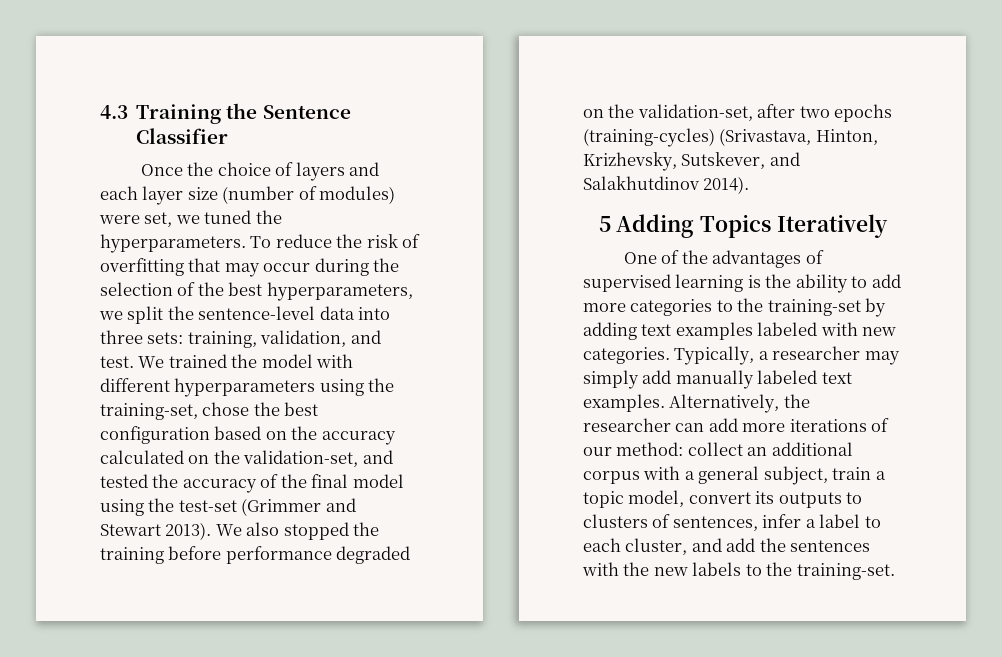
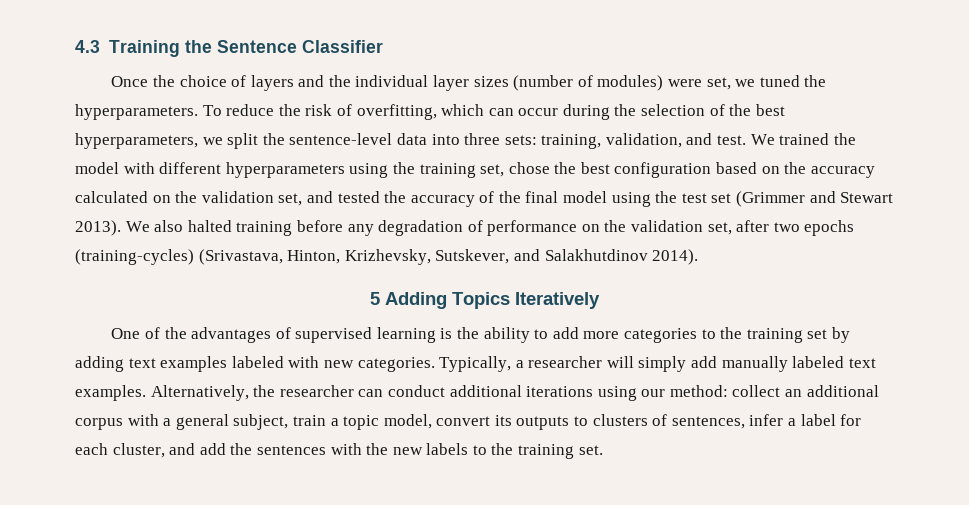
- Once the choice of layers and each layer size (number of modules) were set, we tuned the hyperparameters.
+ Once the choice of layers and the individual layer sizes (number of modules) were set, we tuned the hyperparameters.
- To reduce the risk of overfitting that may occur during the selection of the best hyperparameters, we split the sentence-level data into three sets: training, validation, and test.
+ To reduce the risk of overfitting, which can occur during the selection of the best hyperparameters, we split the sentence-level data into three sets: training, validation, and test.
- We trained the model with different hyperparameters using the training-set, chose the best configuration based on the accuracy calculated on the validation-set, and tested the accuracy of the final model using the test-set (Grimmer and Stewart 2013).
+ We trained the model with different hyperparameters using the training set, chose the best configuration based on the accuracy calculated on the validation set, and tested the accuracy of the final model using the test set (Grimmer and Stewart 2013).
- We also stopped the training before performance degraded on the validation-set, after two epochs (training-cycles) (Srivastava, Hinton, Krizhevsky, Sutskever, and Salakhutdinov 2014).
+ We also halted training before any degradation of performance on the validation set, after two epochs (training-cycles) (Srivastava, Hinton, Krizhevsky, Sutskever, and Salakhutdinov 2014).
- One of the advantages of supervised learning is the ability to add more categories to the training-set by adding text examples labeled with new categories.
+ One of the advantages of supervised learning is the ability to add more categories to the training set by adding text examples labeled with new categories.
- Typically, a researcher may simply add manually labeled text examples.
+ Typically, a researcher will simply add manually labeled text examples.
- Alternatively, the researcher can add more iterations of our method: collect an additional corpus with a general subject, train a topic model, convert its outputs to clusters of sentences, infer a label to each cluster, and add the sentences with the new labels to the training-set.
+ Alternatively, the researcher can conduct additional iterations using our method: collect an additional corpus with a general subject, train a topic model, convert its outputs to clusters of sentences, infer a label for each cluster, and add the sentences with the new labels to the training set.

